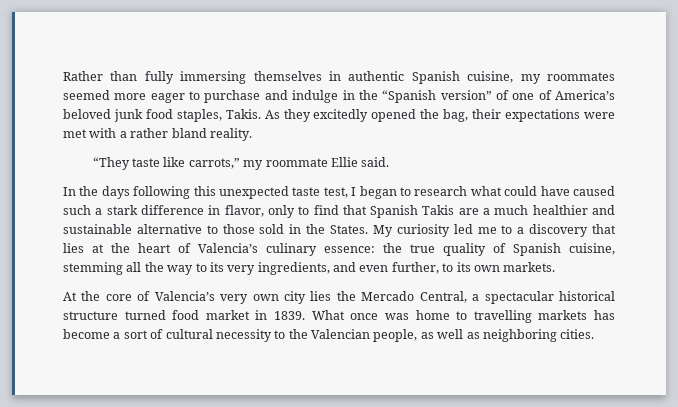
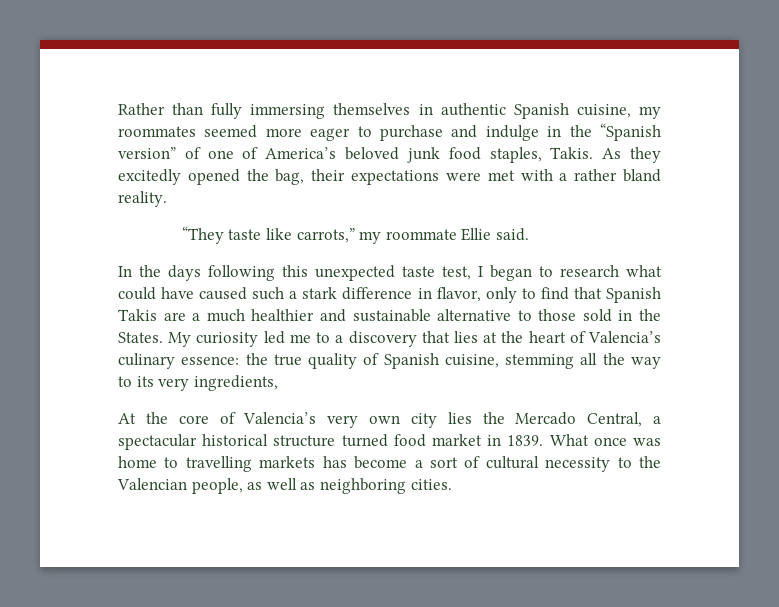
- My curiosity led me to a discovery that lies at the heart of Valencia’s culinary essence: the true quality of Spanish cuisine, stemming all the way to its very ingredients, and even further, to its own markets.
+ My curiosity led me to a discovery that lies at the heart of Valencia’s culinary essence: the true quality of Spanish cuisine, stemming all the way to its very ingredients,

